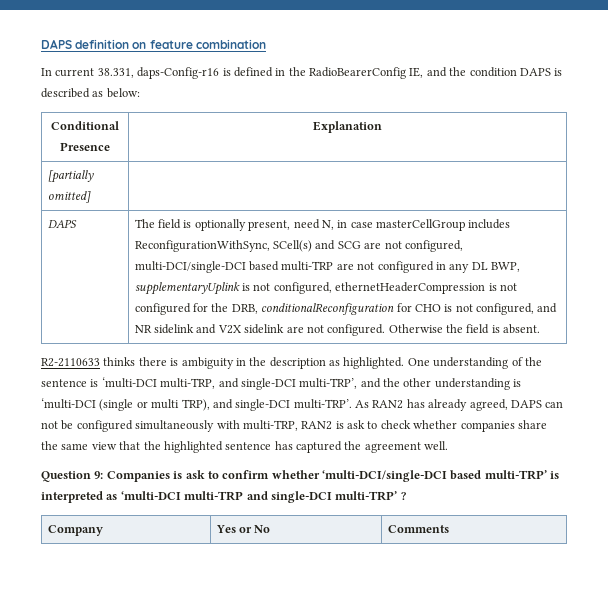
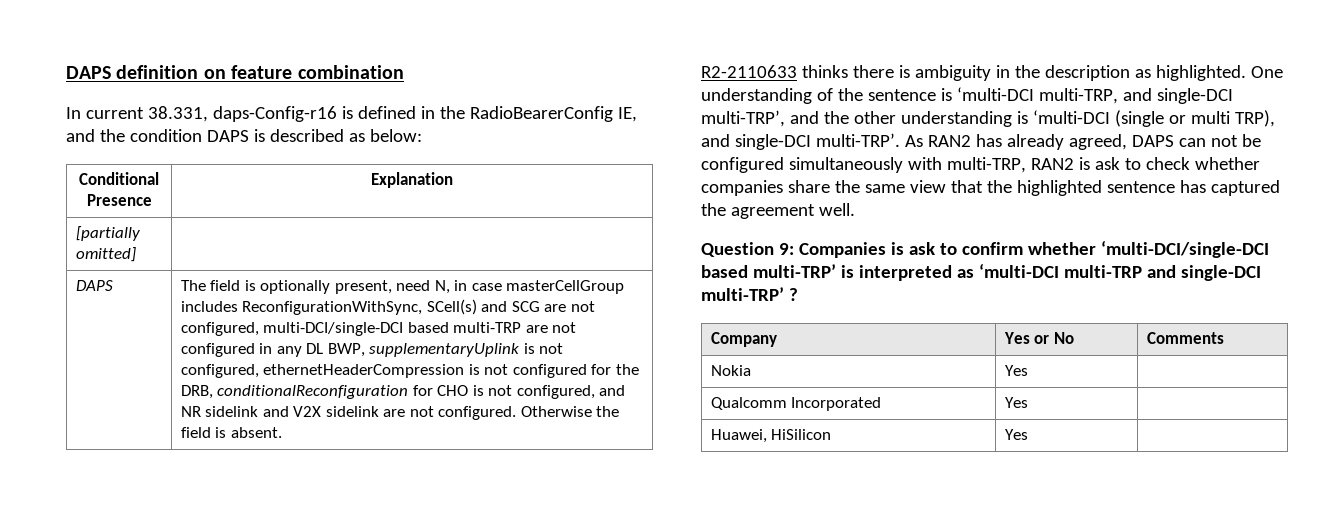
+ Nokia | Yes |
+ Qualcomm Incorporated | Yes |
+ Huawei, HiSilicon | Yes |

